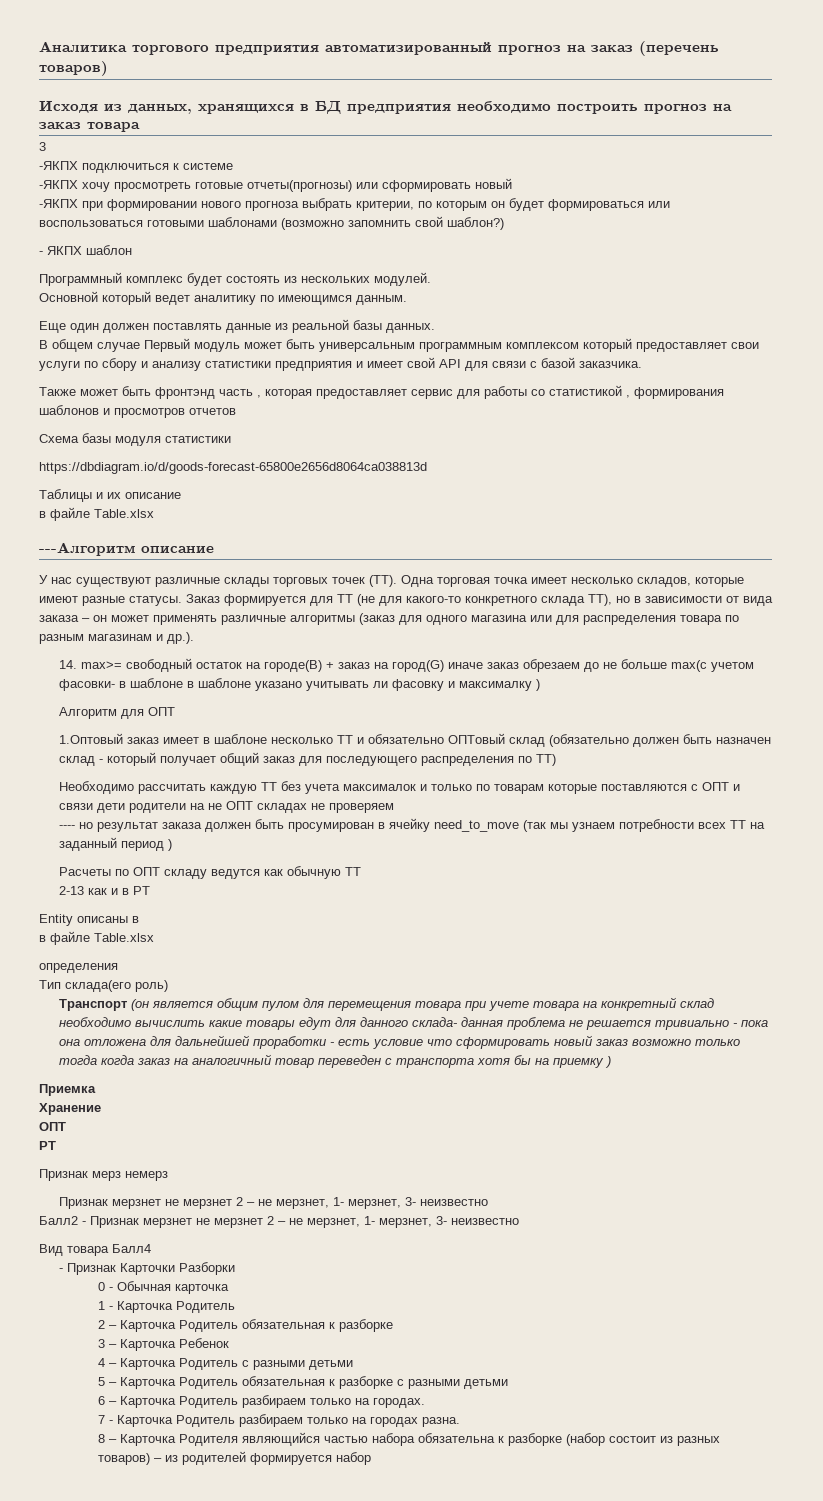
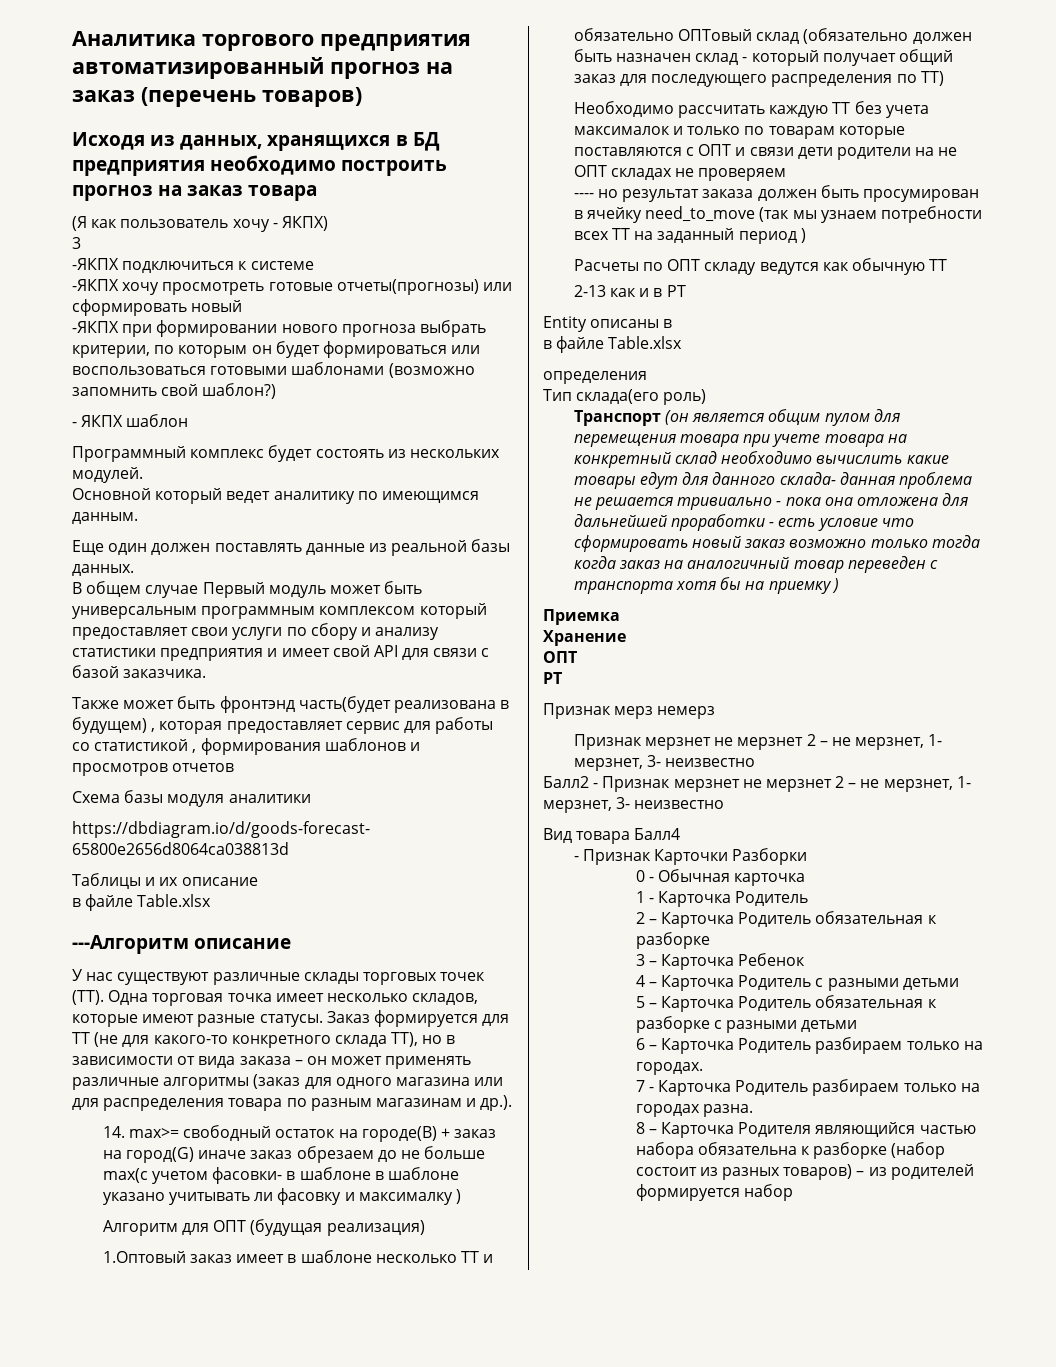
+ (Я как пользователь хочу - ЯКПХ)
- Также может быть фронтэнд часть , которая предоставляет сервис для работы со статистикой , формирования шаблонов и просмотров отчетов
+ Также может быть фронтэнд часть(будет реализована в будущем) , которая предоставляет сервис для работы со статистикой , формирования шаблонов и просмотров отчетов
- Схема базы модуля статистики
+ Схема базы модуля аналитики
- Алгоритм для ОПТ
+ Алгоритм для ОПТ (будущая реализация)

